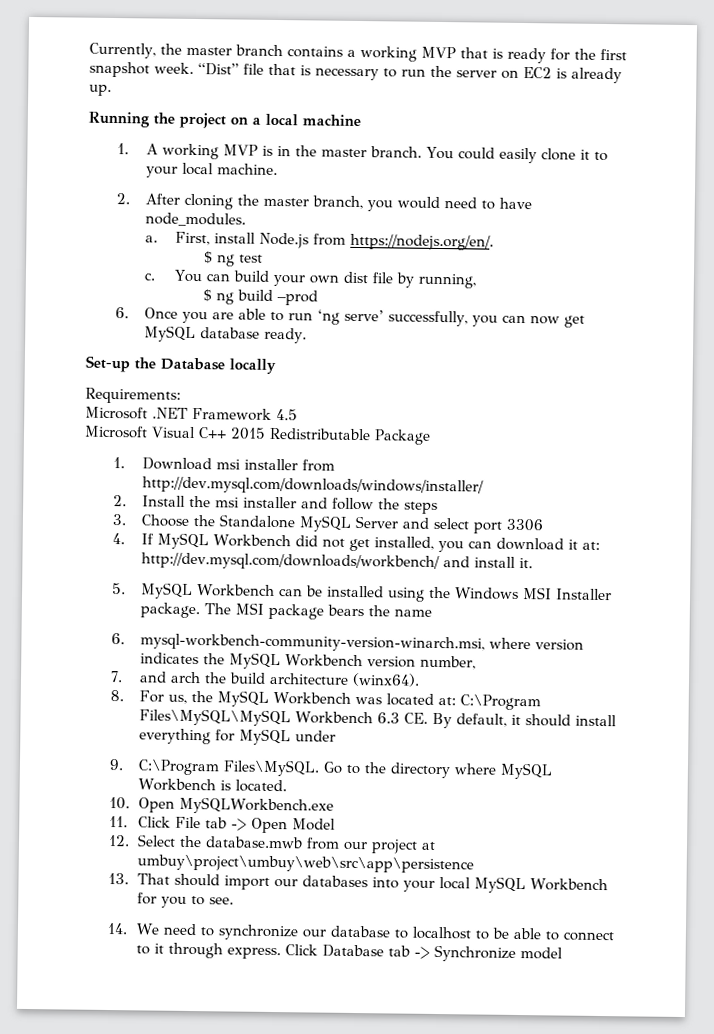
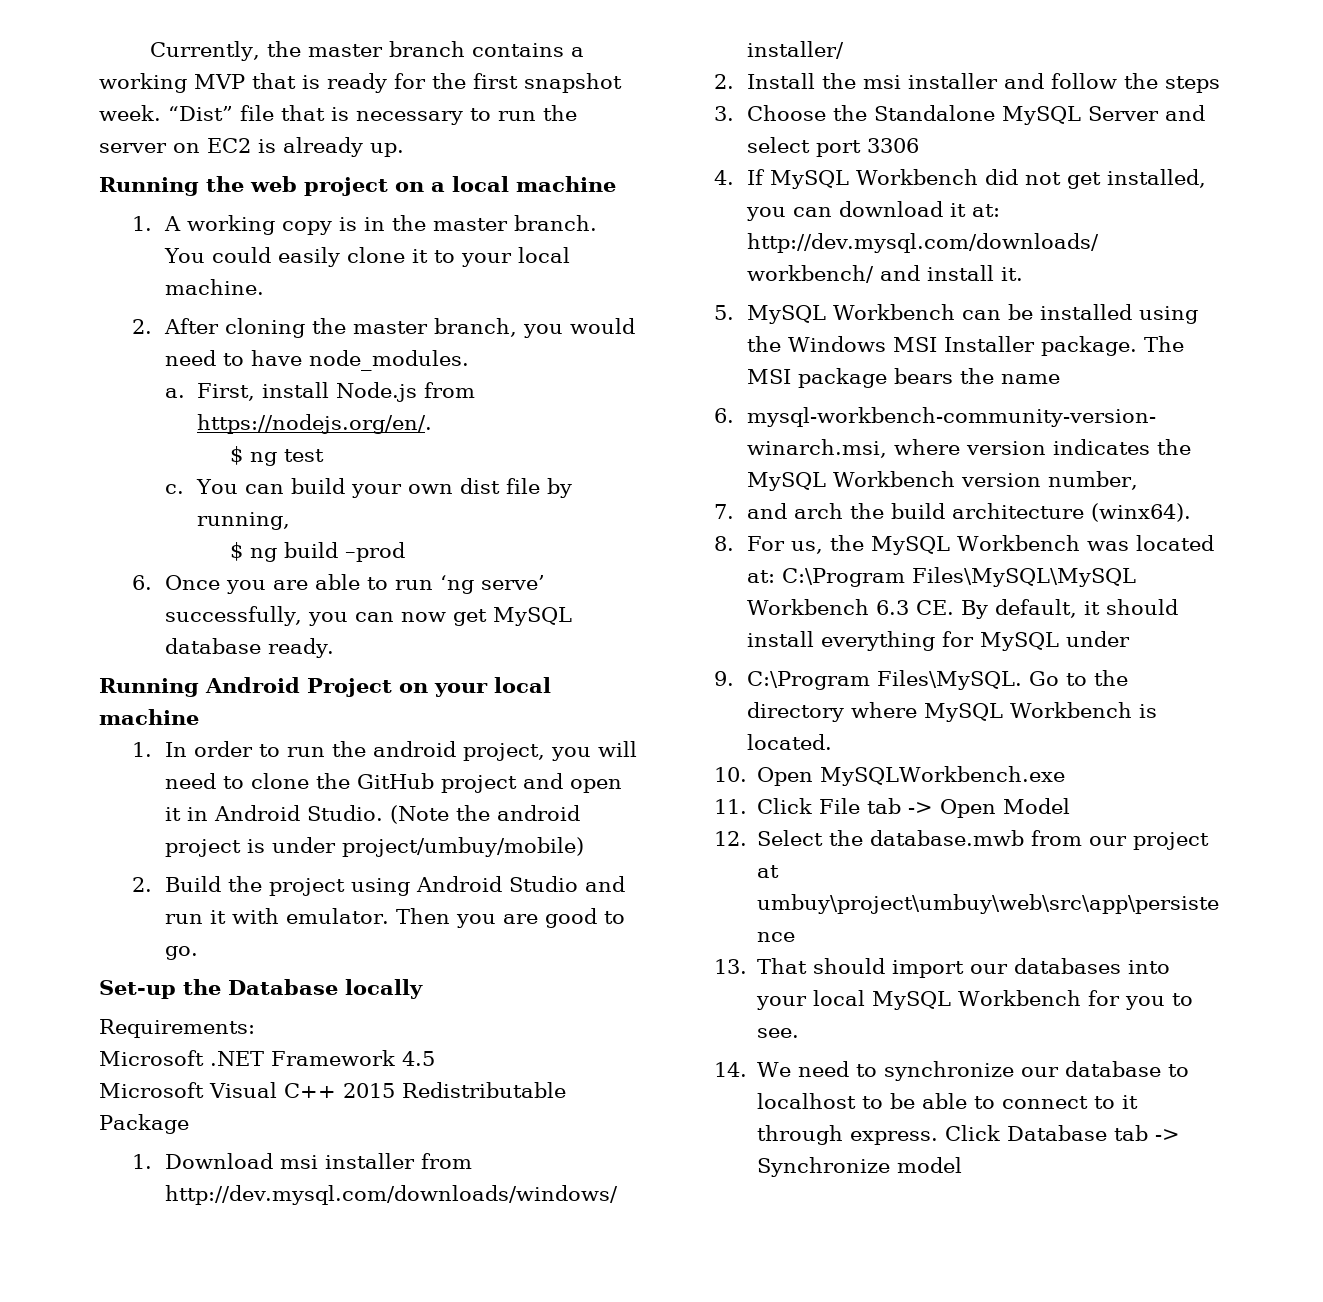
- Running the project on a local machine
+ Running the web project on a local machine
- 1. A working MVP is in the master branch.
+ 1. A working copy is in the master branch.
+ Running Android Project on your local machine
+ 1. In order to run the android project, you will need to clone the GitHub project and open it in Android Studio. (Note the android project is under project/umbuy/mobile)
+ 2. Build the project using Android Studio and run it with emulator. Then you are good to go.

